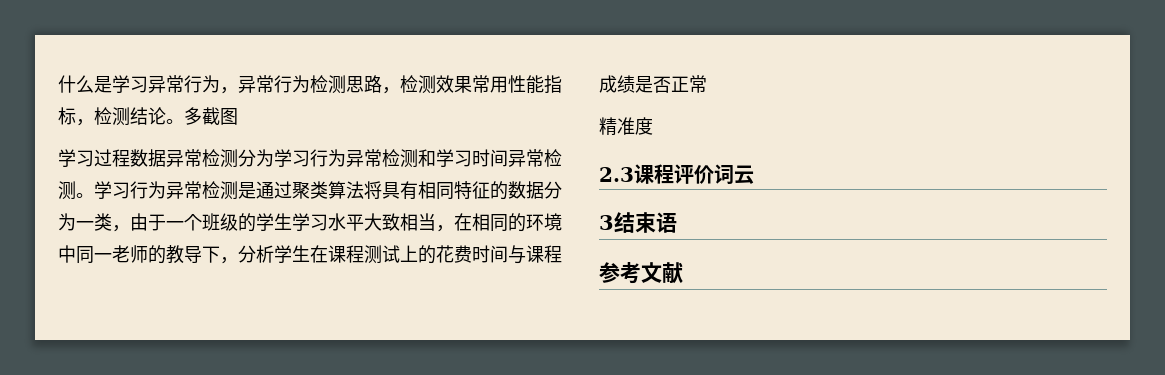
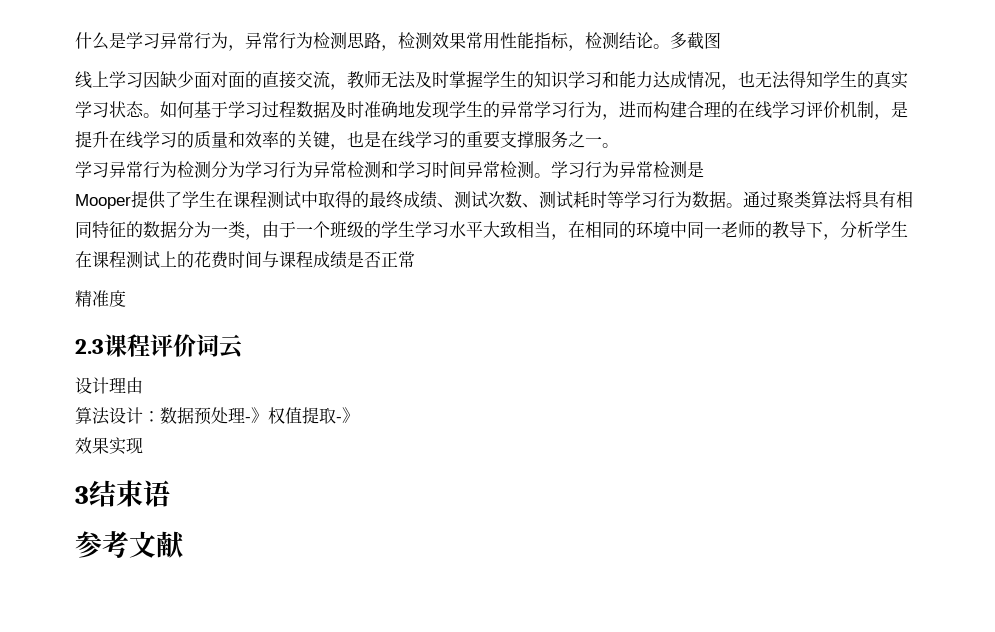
- 学习过程数据异常检测分为学习行为异常检测和学习时间异常检测。
+ 线上学习因缺少面对面的直接交流，教师无法及时掌握学生的知识学习和能力达成情况，也无法得知学生的真实学习状态。如何基于学习过程数据及时准确地发现学生的异常学习行为，进而构建合理的在线学习评价机制，是提升在线学习的质量和效率的关键，也是在线学习的重要支撑服务之一。
+ 学习异常行为检测分为学习行为异常检测和学习时间异常检测。
- 学习行为异常检测是通过聚类算法将具有相同特征的数据分为一类，由于一个班级的学生学习水平大致相当，在相同的环境中同一老师的教导下，分析学生在课程测试上的花费时间与课程成绩是否正常
+ 学习行为异常检测是
+ Mooper提供了学生在课程测试中取得的最终成绩、测试次数、测试耗时等学习行为数据。通过聚类算法将具有相同特征的数据分为一类，由于一个班级的学生学习水平大致相当，在相同的环境中同一老师的教导下，分析学生在课程测试上的花费时间与课程成绩是否正常
+ 设计理由
+ 算法设计：数据预处理-》权值提取-》
+ 效果实现

